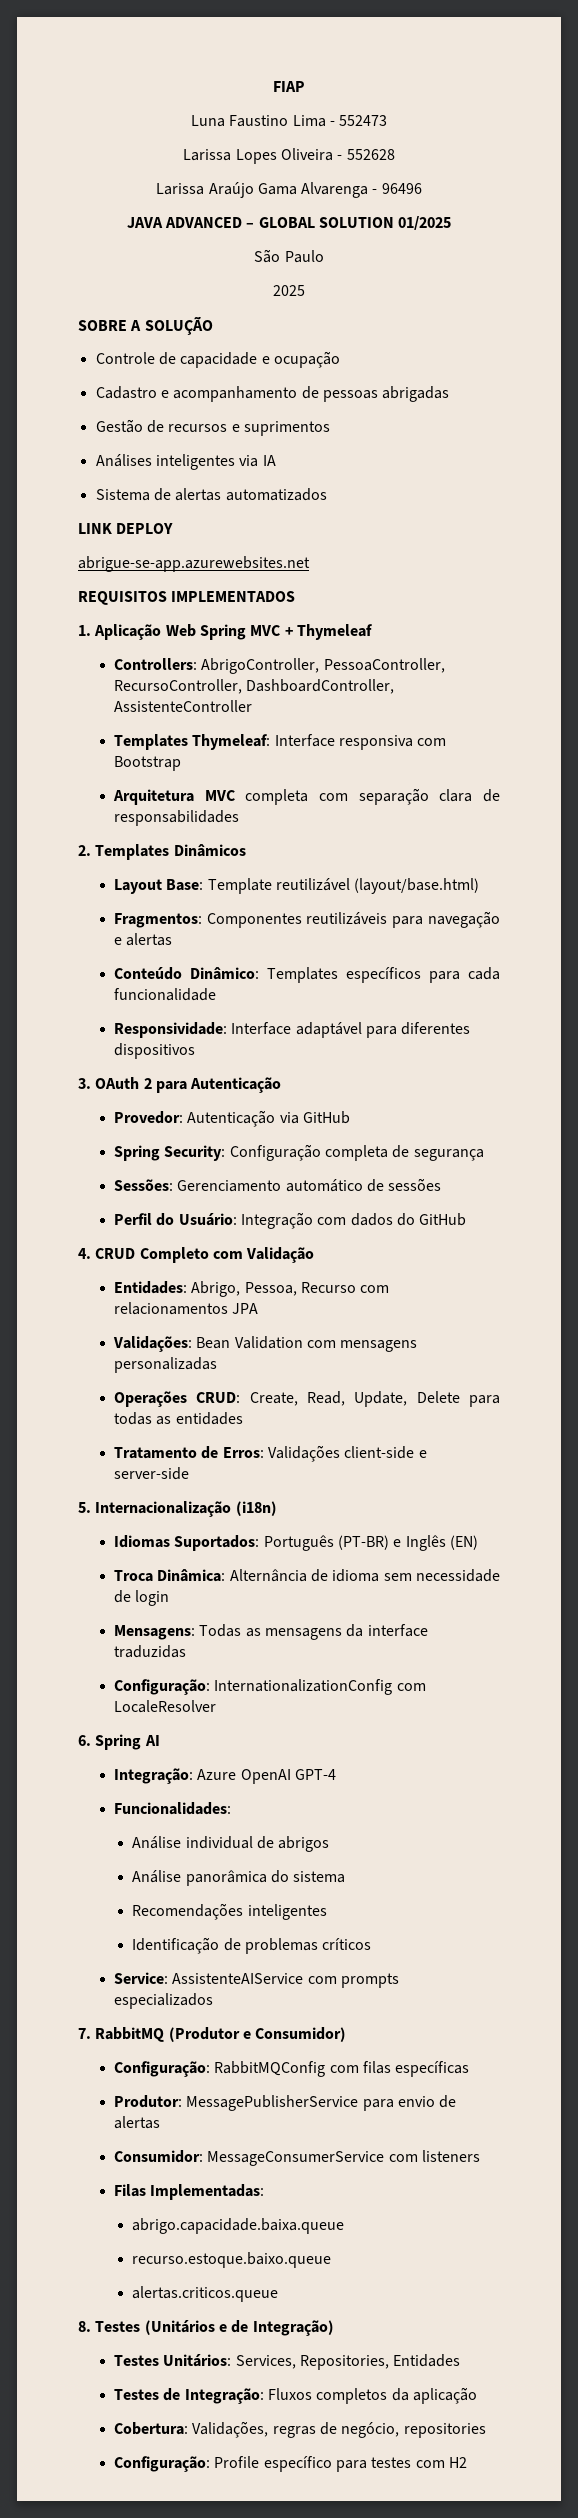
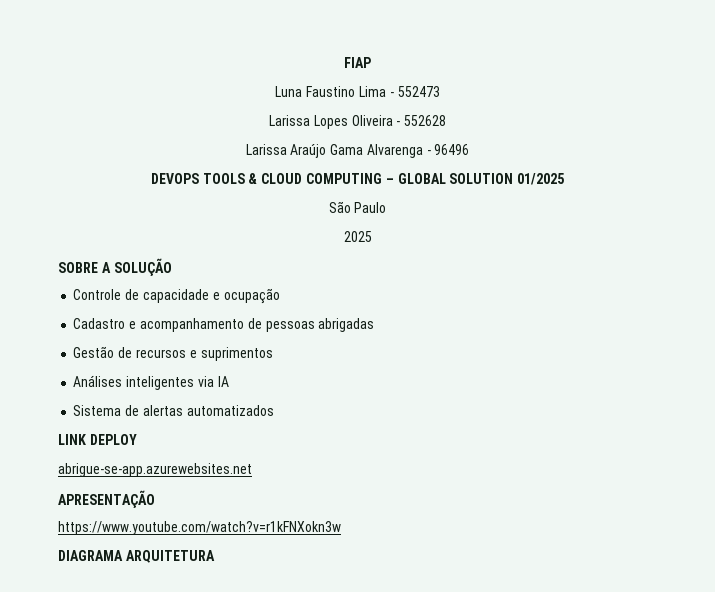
- JAVA ADVANCED – GLOBAL SOLUTION 01/2025
+ DEVOPS TOOLS & CLOUD COMPUTING – GLOBAL SOLUTION 01/2025
- REQUISITOS IMPLEMENTADOS
- 1. Aplicação Web Spring MVC + Thymeleaf
- Controllers: AbrigoController, PessoaController, RecursoController, DashboardController, AssistenteController
- Templates Thymeleaf: Interface responsiva com Bootstrap
- Arquitetura MVC completa com separação clara de responsabilidades
- 2. Templates Dinâmicos
- Layout Base: Template reutilizável (layout/base.html)
- Fragmentos: Componentes reutilizáveis para navegação e alertas
- Conteúdo Dinâmico: Templates específicos para cada funcionalidade
- Responsividade: Interface adaptável para diferentes dispositivos
- 3. OAuth 2 para Autenticação
- Provedor: Autenticação via GitHub
- Spring Security: Configuração completa de segurança
- Sessões: Gerenciamento automático de sessões
- Perfil do Usuário: Integração com dados do GitHub
- 4. CRUD Completo com Validação
- Entidades: Abrigo, Pessoa, Recurso com relacionamentos JPA
- Validações: Bean Validation com mensagens personalizadas
- Operações CRUD: Create, Read, Update, Delete para todas as entidades
- Tratamento de Erros: Validações client-side e server-side
- 5. Internacionalização (i18n)
- Idiomas Suportados: Português (PT-BR) e Inglês (EN)
- Troca Dinâmica: Alternância de idioma sem necessidade de login
- Mensagens: Todas as mensagens da interface traduzidas
- Configuração: InternationalizationConfig com LocaleResolver
- 6. Spring AI
- Integração: Azure OpenAI GPT-4
- Funcionalidades:
- Análise individual de abrigos
- Análise panorâmica do sistema
- Recomendações inteligentes
- Identificação de problemas críticos
- Service: AssistenteAIService com prompts especializados
- 7. RabbitMQ (Produtor e Consumidor)
- Configuração: RabbitMQConfig com filas específicas
- Produtor: MessagePublisherService para envio de alertas
- Consumidor: MessageConsumerService com listeners
- Filas Implementadas:
- abrigo.capacidade.baixa.queue
- recurso.estoque.baixo.queue
- alertas.criticos.queue
- 8. Testes (Unitários e de Integração)
- Testes Unitários: Services, Repositories, Entidades
- Testes de Integração: Fluxos completos da aplicação
- Cobertura: Validações, regras de negócio, repositories
- Configuração: Profile específico para testes com H2
+ APRESENTAÇÃO
+ https://www.youtube.com/watch?v=r1kFNXokn3w
+ DIAGRAMA ARQUITETURA

